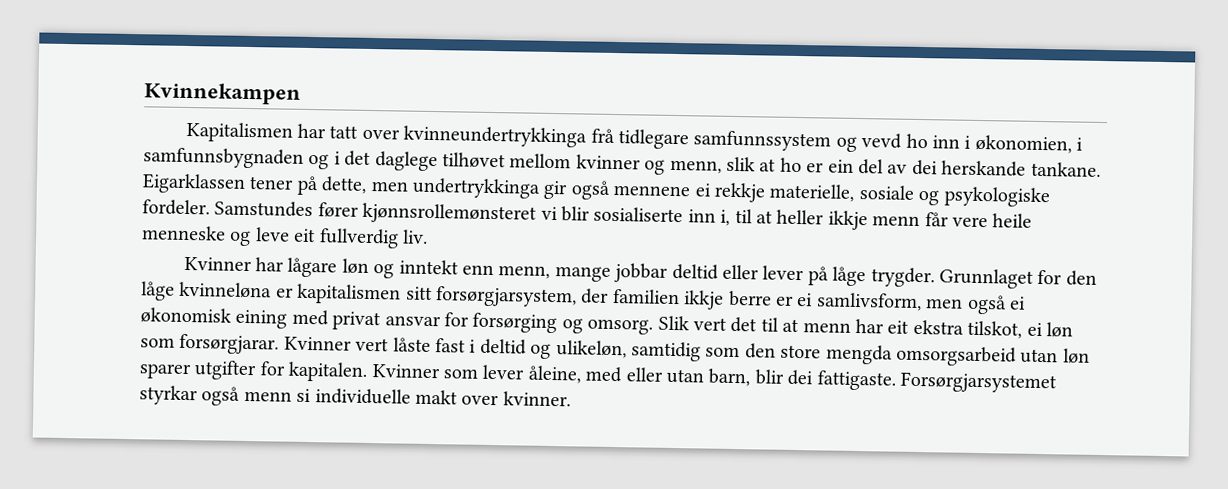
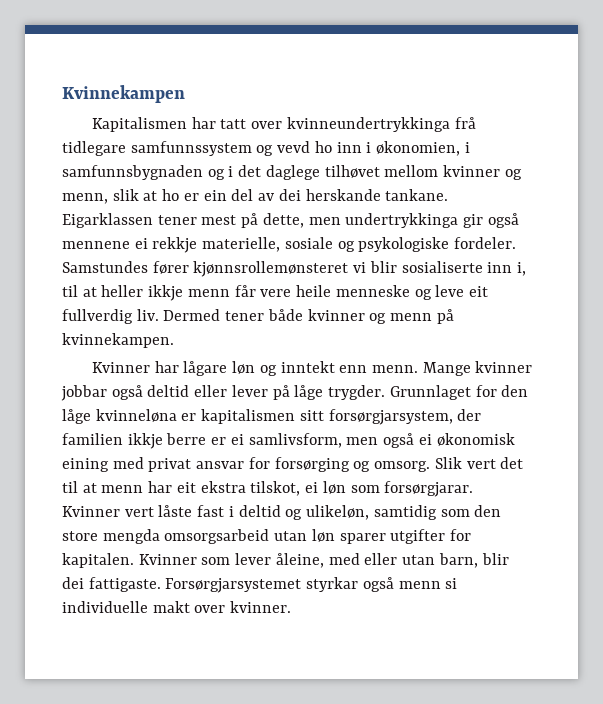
- Eigarklassen tener på dette, men undertrykkinga gir også mennene ei rekkje materielle, sosiale og psykologiske fordeler.
+ Eigarklassen tener mest på dette, men undertrykkinga gir også mennene ei rekkje materielle, sosiale og psykologiske fordeler.
+ Dermed tener både kvinner og menn på kvinnekampen.
- Kvinner har lågare løn og inntekt enn menn, mange jobbar deltid eller lever på låge trygder.
+ Kvinner har lågare løn og inntekt enn menn. Mange kvinner jobbar også deltid eller lever på låge trygder.

